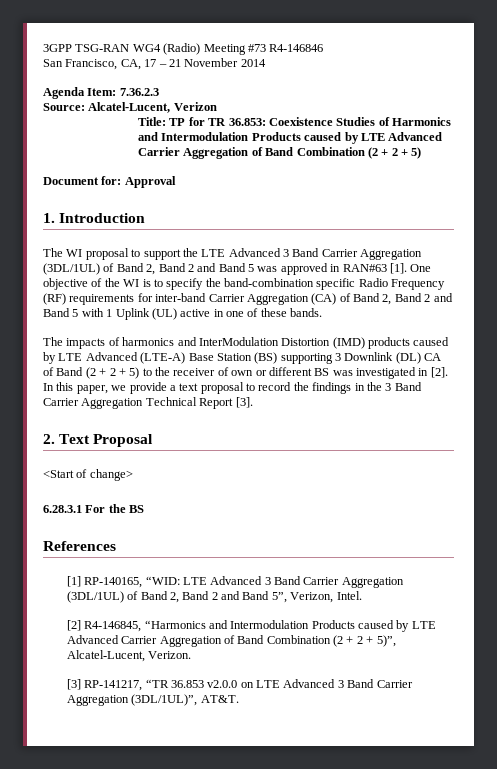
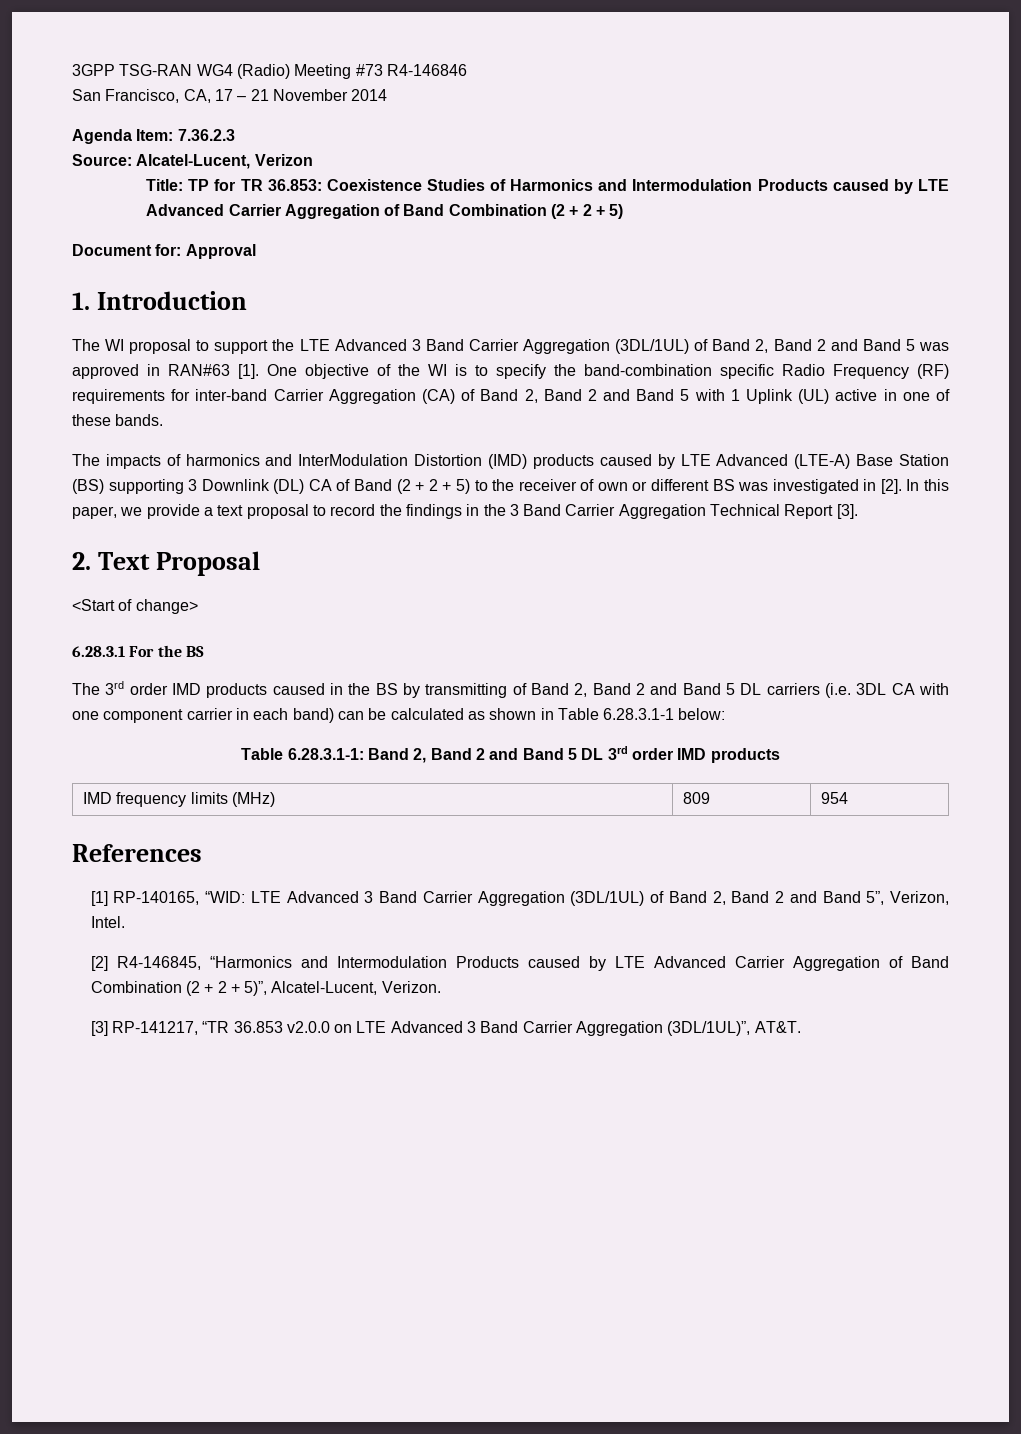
+ The 3rd order IMD products caused in the BS by transmitting of Band 2, Band 2 and Band 5 DL carriers (i.e. 3DL CA with one component carrier in each band) can be calculated as shown in Table 6.28.3.1-1 below:
+ Table 6.28.3.1-1: Band 2, Band 2 and Band 5 DL 3rd order IMD products
+ IMD frequency limits (MHz) | 809 | 954

